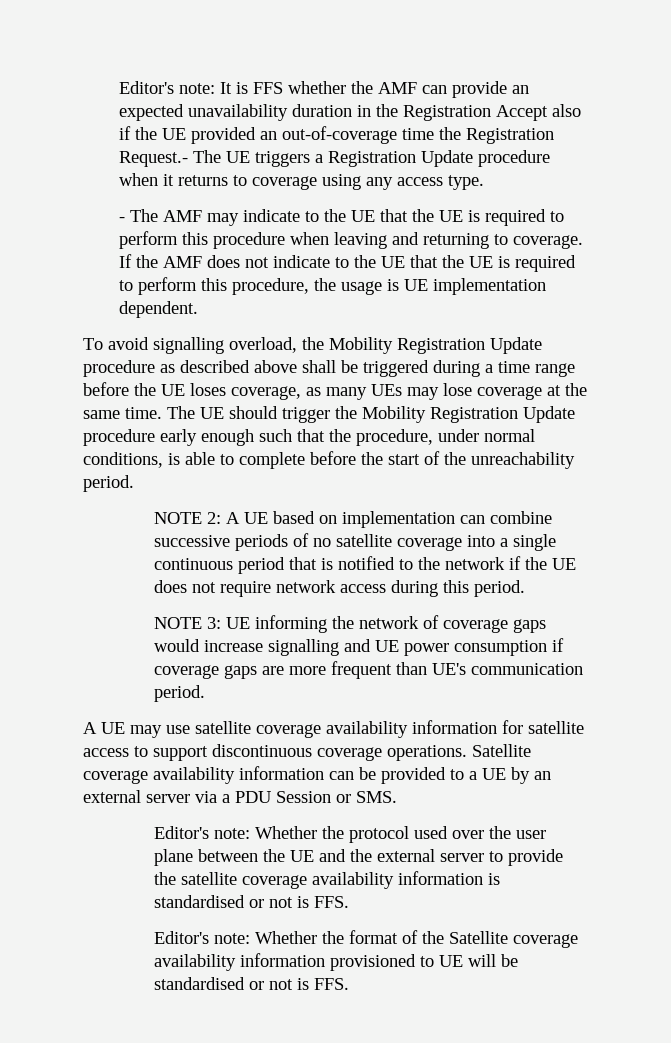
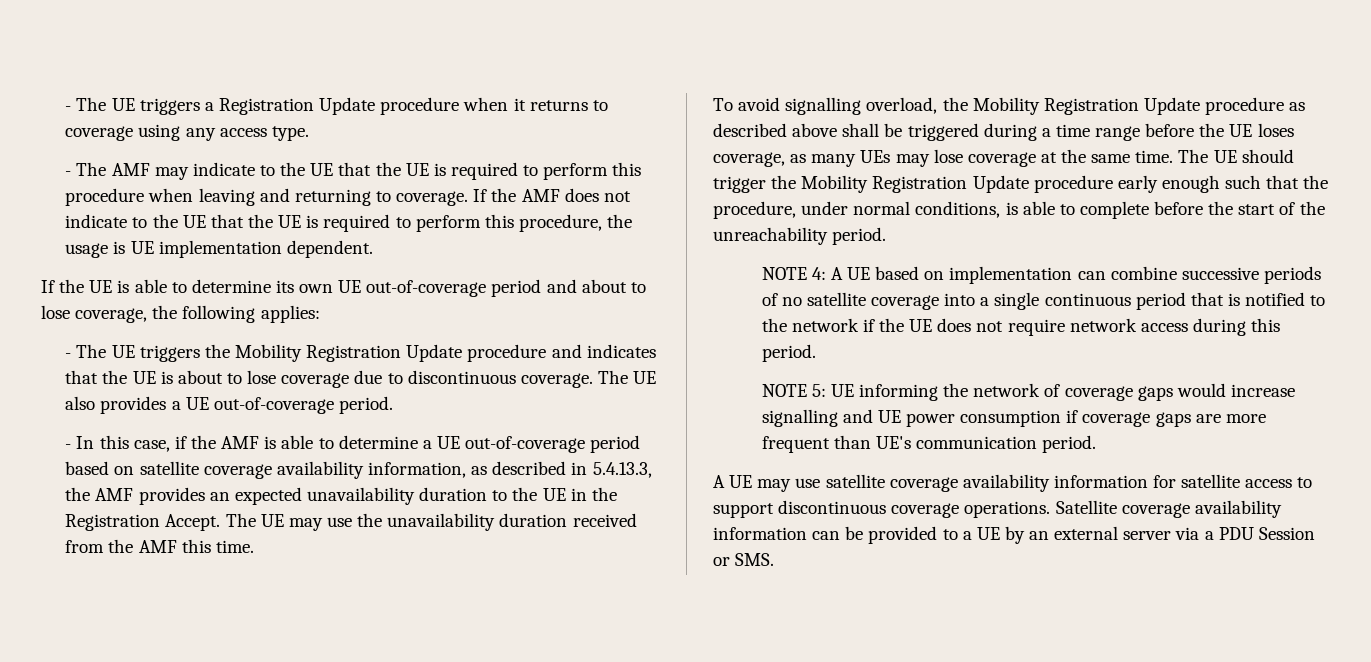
- Editor's note: It is FFS whether the AMF can provide an expected unavailability duration in the Registration Accept also if the UE provided an out-of-coverage time the Registration Request.- The UE triggers a Registration Update procedure when it returns to coverage using any access type.
+ - The UE triggers a Registration Update procedure when it returns to coverage using any access type.
+ If the UE is able to determine its own UE out-of-coverage period and about to lose coverage, the following applies:
+ - The UE triggers the Mobility Registration Update procedure and indicates that the UE is about to lose coverage due to discontinuous coverage. The UE also provides a UE out-of-coverage period.
+ - In this case, if the AMF is able to determine a UE out-of-coverage period based on satellite coverage availability information, as described in 5.4.13.3, the AMF provides an expected unavailability duration to the UE in the Registration Accept. The UE may use the unavailability duration received from the AMF this time.
- NOTE 2: A UE based on implementation can combine successive periods of no satellite coverage into a single continuous period that is notified to the network if the UE does not require network access during this period.
+ NOTE 4: A UE based on implementation can combine successive periods of no satellite coverage into a single continuous period that is notified to the network if the UE does not require network access during this period.
- NOTE 3: UE informing the network of coverage gaps would increase signalling and UE power consumption if coverage gaps are more frequent than UE's communication period.
+ NOTE 5: UE informing the network of coverage gaps would increase signalling and UE power consumption if coverage gaps are more frequent than UE's communication period.
- Editor's note: Whether the protocol used over the user plane between the UE and the external server to provide the satellite coverage availability information is standardised or not is FFS.
- Editor's note: Whether the format of the Satellite coverage availability information provisioned to UE will be standardised or not is FFS.

